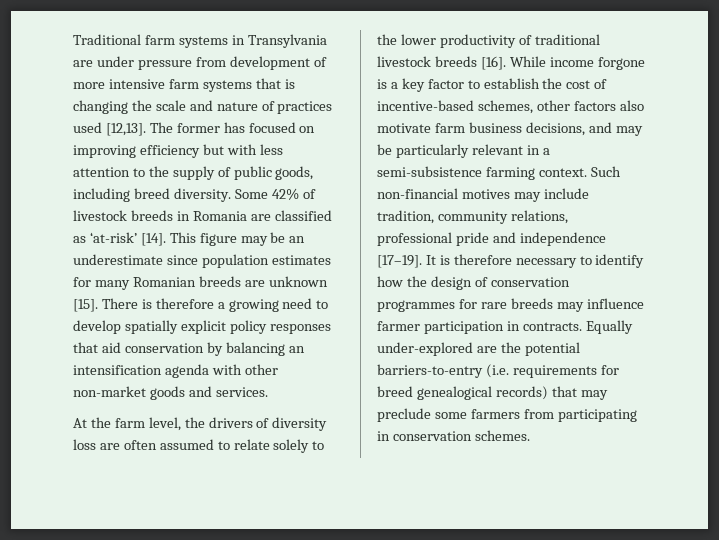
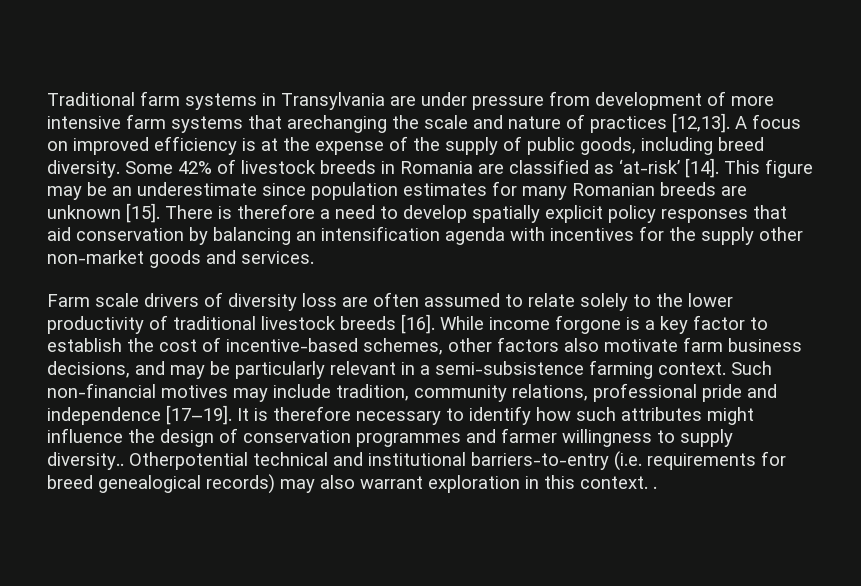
- Traditional farm systems in Transylvania are under pressure from development of more intensive farm systems that is changing the scale and nature of practices used [12,13]. The former has focused on improving efficiency but with less attention to the supply of public goods, including breed diversity.
+ Traditional farm systems in Transylvania are under pressure from development of more intensive farm systems that arechanging the scale and nature of practices [12,13]. A focus on improved efficiency is at the expense of the supply of public goods, including breed diversity.
- There is therefore a growing need to develop spatially explicit policy responses that aid conservation by balancing an intensification agenda with other non-market goods and services.
+ There is therefore a need to develop spatially explicit policy responses that aid conservation by balancing an intensification agenda with incentives for the supply other non-market goods and services.
- At the farm level, the drivers of diversity loss are often assumed to relate solely to the lower productivity of traditional livestock breeds [16].
+ Farm scale drivers of diversity loss are often assumed to relate solely to the lower productivity of traditional livestock breeds [16].
- It is therefore necessary to identify how the design of conservation programmes for rare breeds may influence farmer participation in contracts. Equally under-explored are the potential barriers-to-entry (i.e. requirements for breed genealogical records) that may preclude some farmers from participating in conservation schemes.
+ It is therefore necessary to identify how such attributes might influence the design of conservation programmes and farmer willingness to supply diversity.. Otherpotential technical and institutional barriers-to-entry (i.e. requirements for breed genealogical records) may also warrant exploration in this context. .

